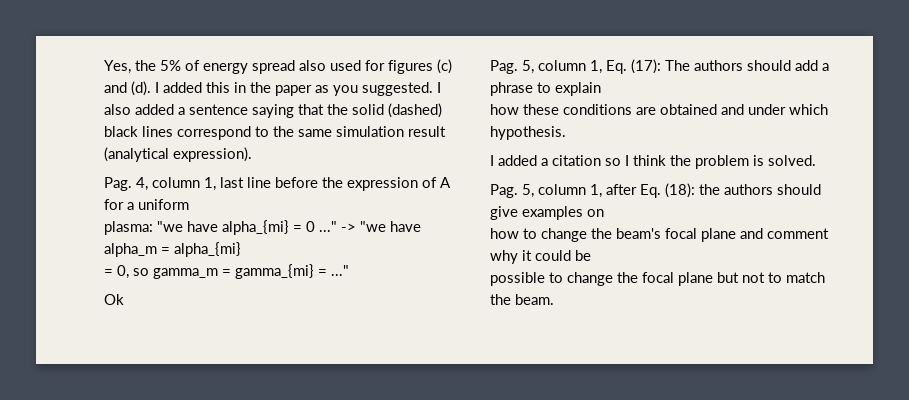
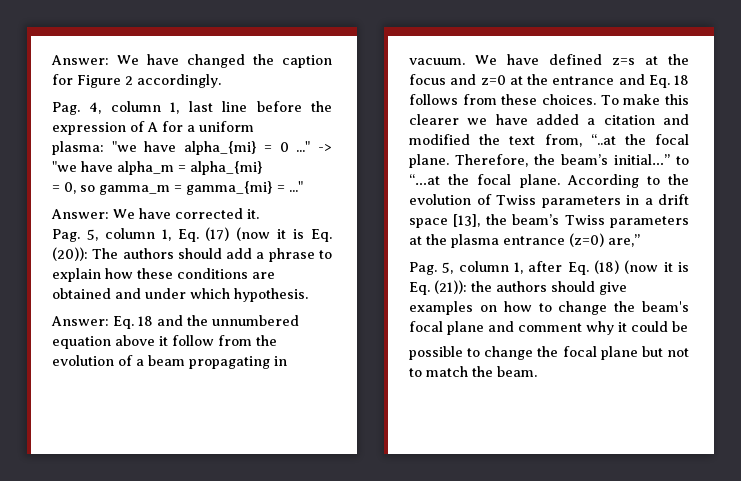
- Yes, the 5% of energy spread also used for figures (c) and (d). I added this in the paper as you suggested. I also added a sentence saying that the solid (dashed) black lines correspond to the same simulation result (analytical expression).
+ Answer: We have changed the caption for Figure 2 accordingly.
- Ok
+ Answer: We have corrected it.
- Pag. 5, column 1, Eq. (17): The authors should add a phrase to explain
- how these conditions are obtained and under which hypothesis.
+ Pag. 5, column 1, Eq. (17) (now it is Eq. (20)): The authors should add a phrase to explain how these conditions are obtained and under which hypothesis.
- I added a citation so I think the problem is solved.
+ Answer: Eq. 18 and the unnumbered equation above it follow from the evolution of a beam propagating in vacuum. We have defined z=s at the focus and z=0 at the entrance and Eq. 18 follows from these choices. To make this clearer we have added a citation and modified the text from, “..at the focal plane. Therefore, the beam’s initial…” to “…at the focal plane. According to the evolution of Twiss parameters in a drift space [13], the beam’s Twiss parameters at the plasma entrance (z=0) are,”
- Pag. 5, column 1, after Eq. (18): the authors should give examples on
- how to change the beam's focal plane and comment why it could be
+ Pag. 5, column 1, after Eq. (18) (now it is Eq. (21)): the authors should give examples on how to change the beam's focal plane and comment why it could be

